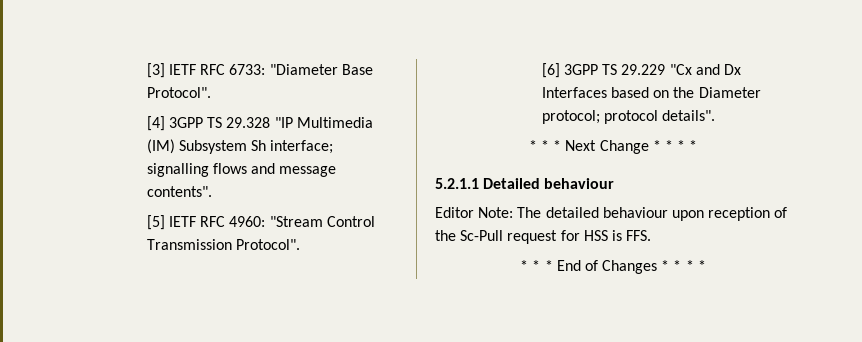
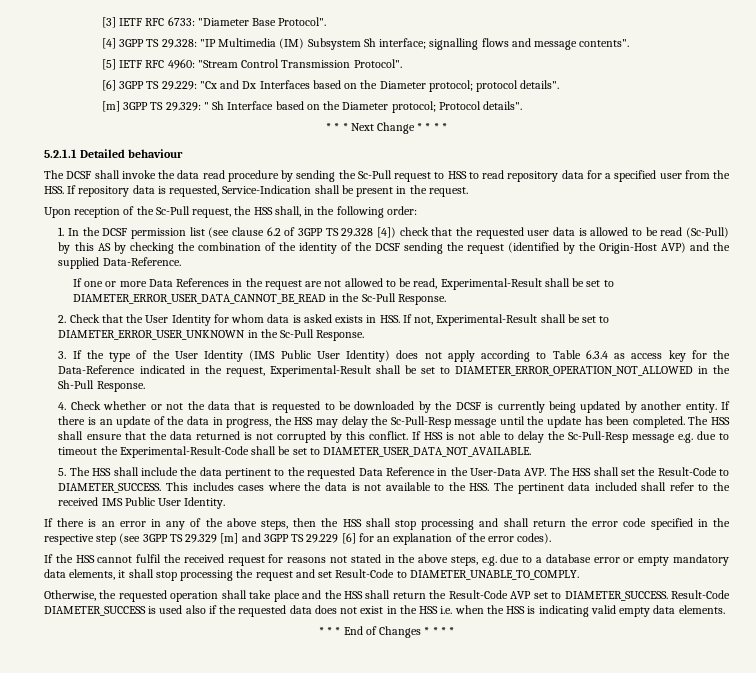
- [4] 3GPP TS 29.328 "IP Multimedia (IM) Subsystem Sh interface; signalling flows and message contents".
+ [4] 3GPP TS 29.328: "IP Multimedia (IM) Subsystem Sh interface; signalling flows and message contents".
- [6] 3GPP TS 29.229 "Cx and Dx Interfaces based on the Diameter protocol; protocol details".
+ [6] 3GPP TS 29.229: "Cx and Dx Interfaces based on the Diameter protocol; protocol details".
+ [m] 3GPP TS 29.329: " Sh Interface based on the Diameter protocol; Protocol details".
- Editor Note: The detailed behaviour upon reception of the Sc-Pull request for HSS is FFS.
+ The DCSF shall invoke the data read procedure by sending the Sc-Pull request to HSS to read repository data for a specified user from the HSS. If repository data is requested, Service-Indication shall be present in the request.
+ Upon reception of the Sc-Pull request, the HSS shall, in the following order:
+ 1. In the DCSF permission list (see clause 6.2 of 3GPP TS 29.328 [4]) check that the requested user data is allowed to be read (Sc-Pull) by this AS by checking the combination of the identity of the DCSF sending the request (identified by the Origin-Host AVP) and the supplied Data-Reference.
+ If one or more Data References in the request are not allowed to be read, Experimental-Result shall be set to DIAMETER_ERROR_USER_DATA_CANNOT_BE_READ in the Sc-Pull Response.
+ 2. Check that the User Identity for whom data is asked exists in HSS. If not, Experimental-Result shall be set to DIAMETER_ERROR_USER_UNKNOWN in the Sc-Pull Response.
+ 3. If the type of the User Identity (IMS Public User Identity) does not apply according to Table 6.3.4 as access key for the Data-Reference indicated in the request, Experimental-Result shall be set to DIAMETER_ERROR_OPERATION_NOT_ALLOWED in the Sh-Pull Response.
+ 4. Check whether or not the data that is requested to be downloaded by the DCSF is currently being updated by another entity. If there is an update of the data in progress, the HSS may delay the Sc-Pull-Resp message until the update has been completed. The HSS shall ensure that the data returned is not corrupted by this conflict. If HSS is not able to delay the Sc-Pull-Resp message e.g. due to timeout the Experimental-Result-Code shall be set to DIAMETER_USER_DATA_NOT_AVAILABLE.
+ 5. The HSS shall include the data pertinent to the requested Data Reference in the User-Data AVP. The HSS shall set the Result-Code to DIAMETER_SUCCESS. This includes cases where the data is not available to the HSS. The pertinent data included shall refer to the received IMS Public User Identity.
+ If there is an error in any of the above steps, then the HSS shall stop processing and shall return the error code specified in the respective step (see 3GPP TS 29.329 [m] and 3GPP TS 29.229 [6] for an explanation of the error codes).
+ If the HSS cannot fulfil the received request for reasons not stated in the above steps, e.g. due to a database error or empty mandatory data elements, it shall stop processing the request and set Result-Code to DIAMETER_UNABLE_TO_COMPLY.
+ Otherwise, the requested operation shall take place and the HSS shall return the Result-Code AVP set to DIAMETER_SUCCESS. Result-Code DIAMETER_SUCCESS is used also if the requested data does not exist in the HSS i.e. when the HSS is indicating valid empty data elements.

